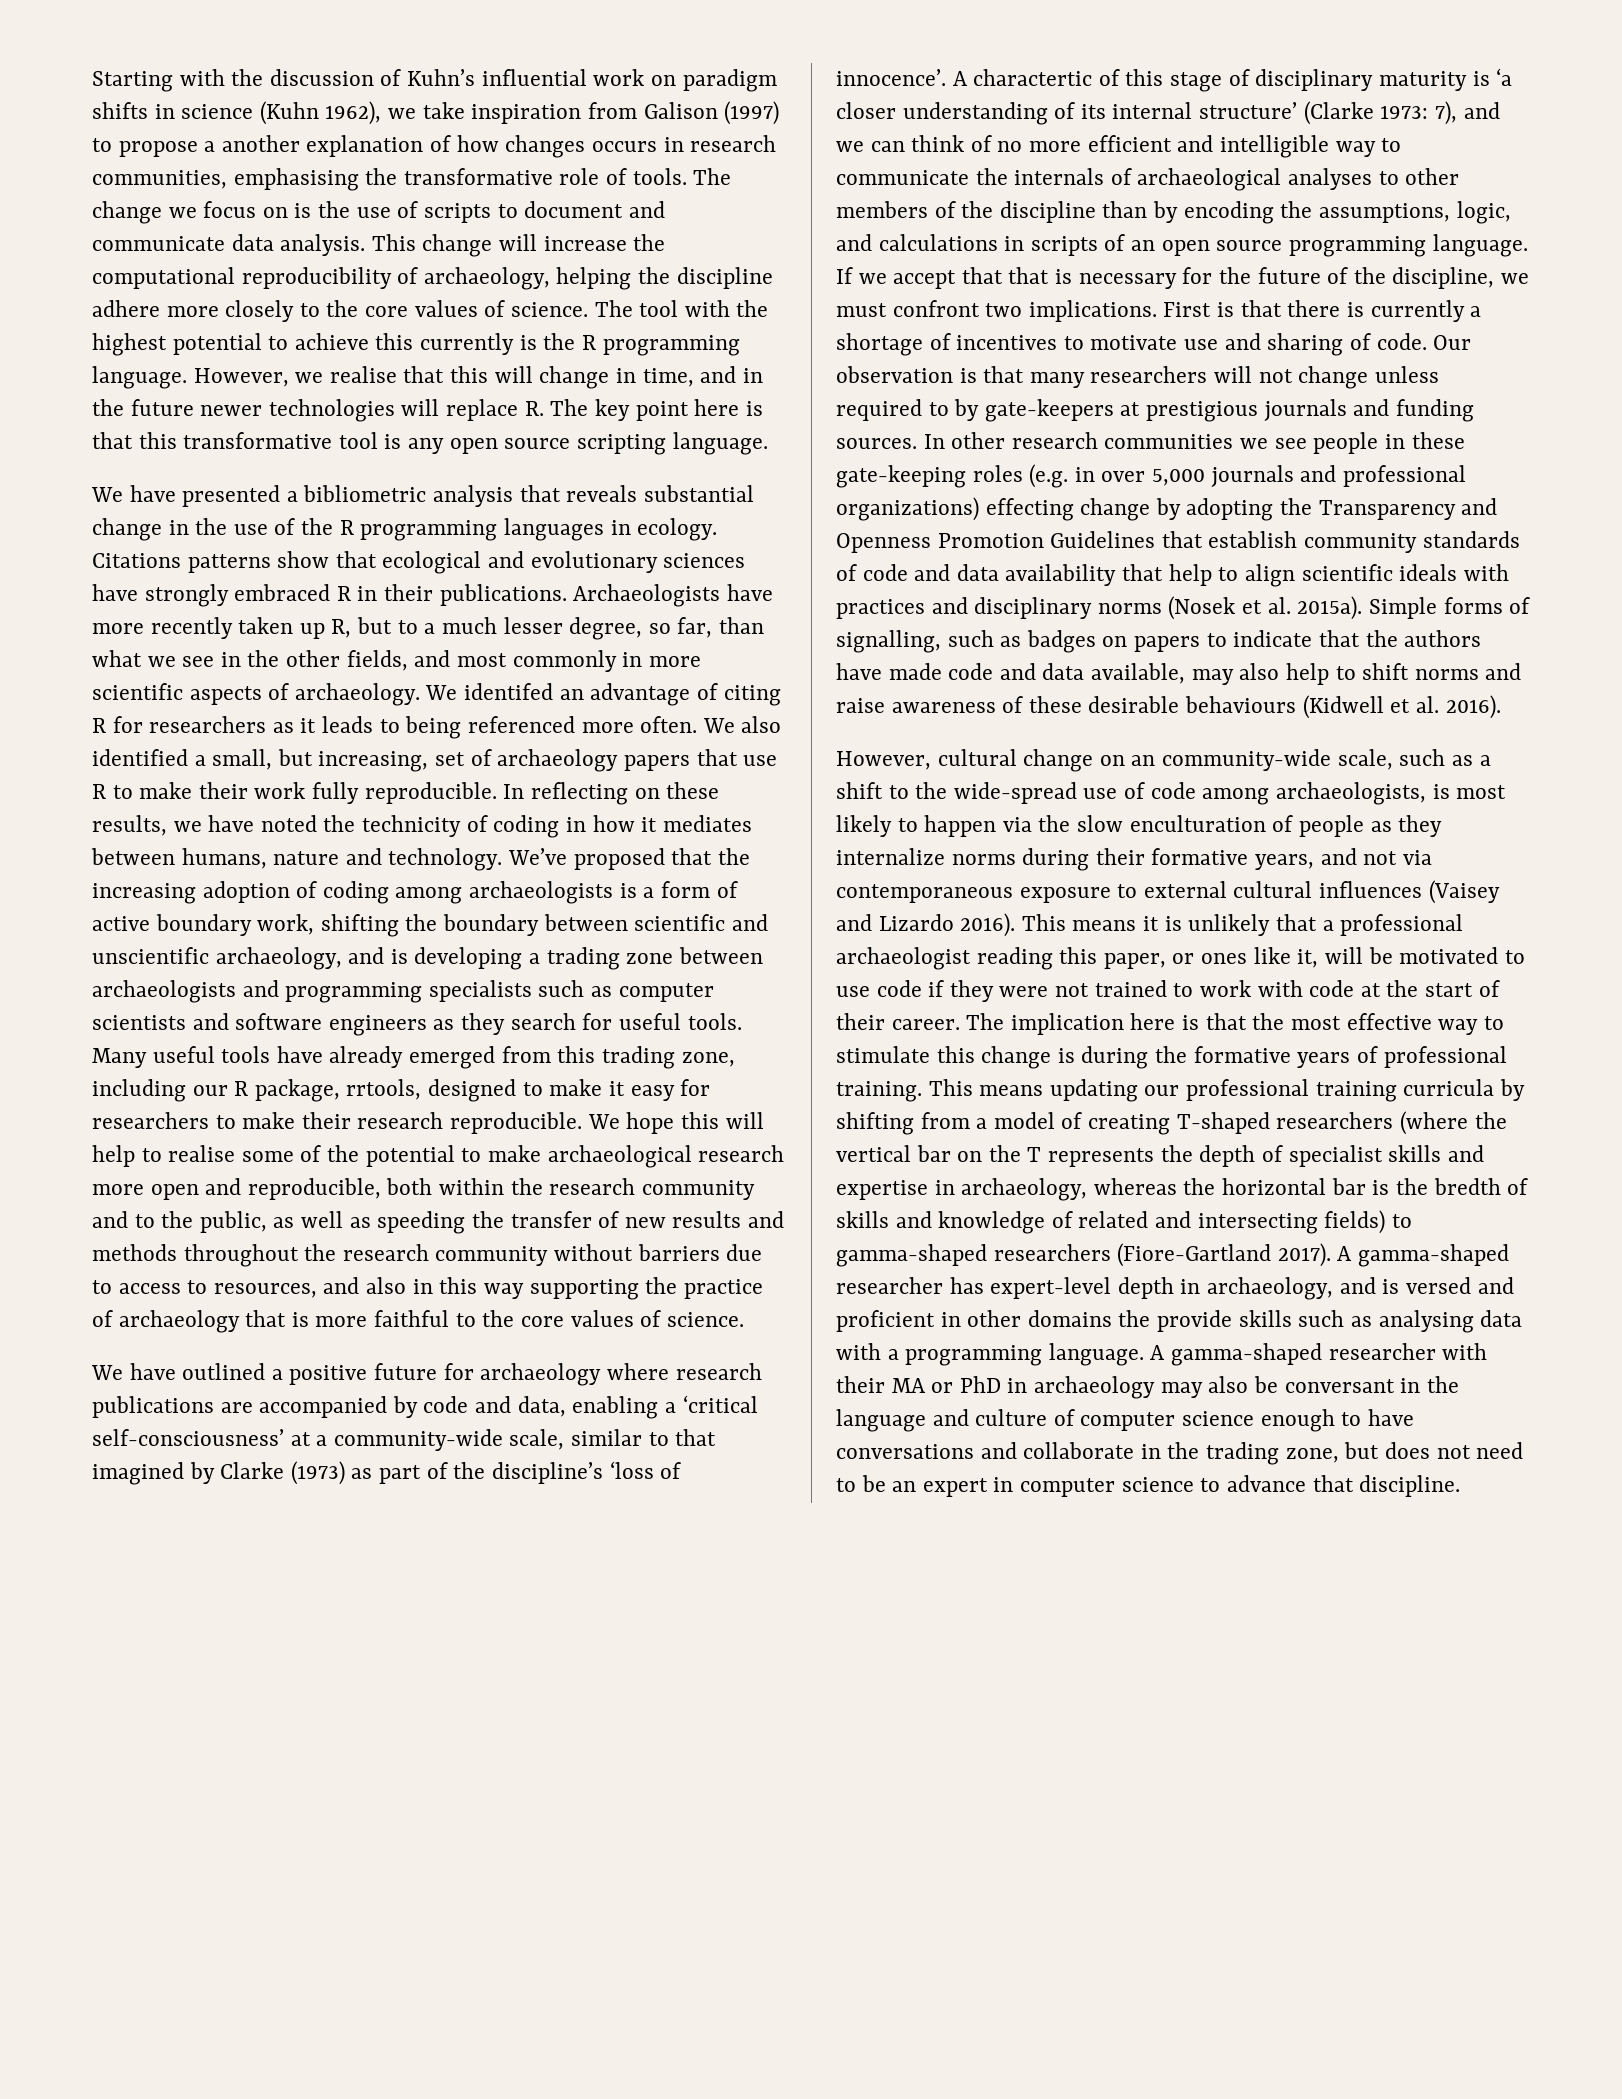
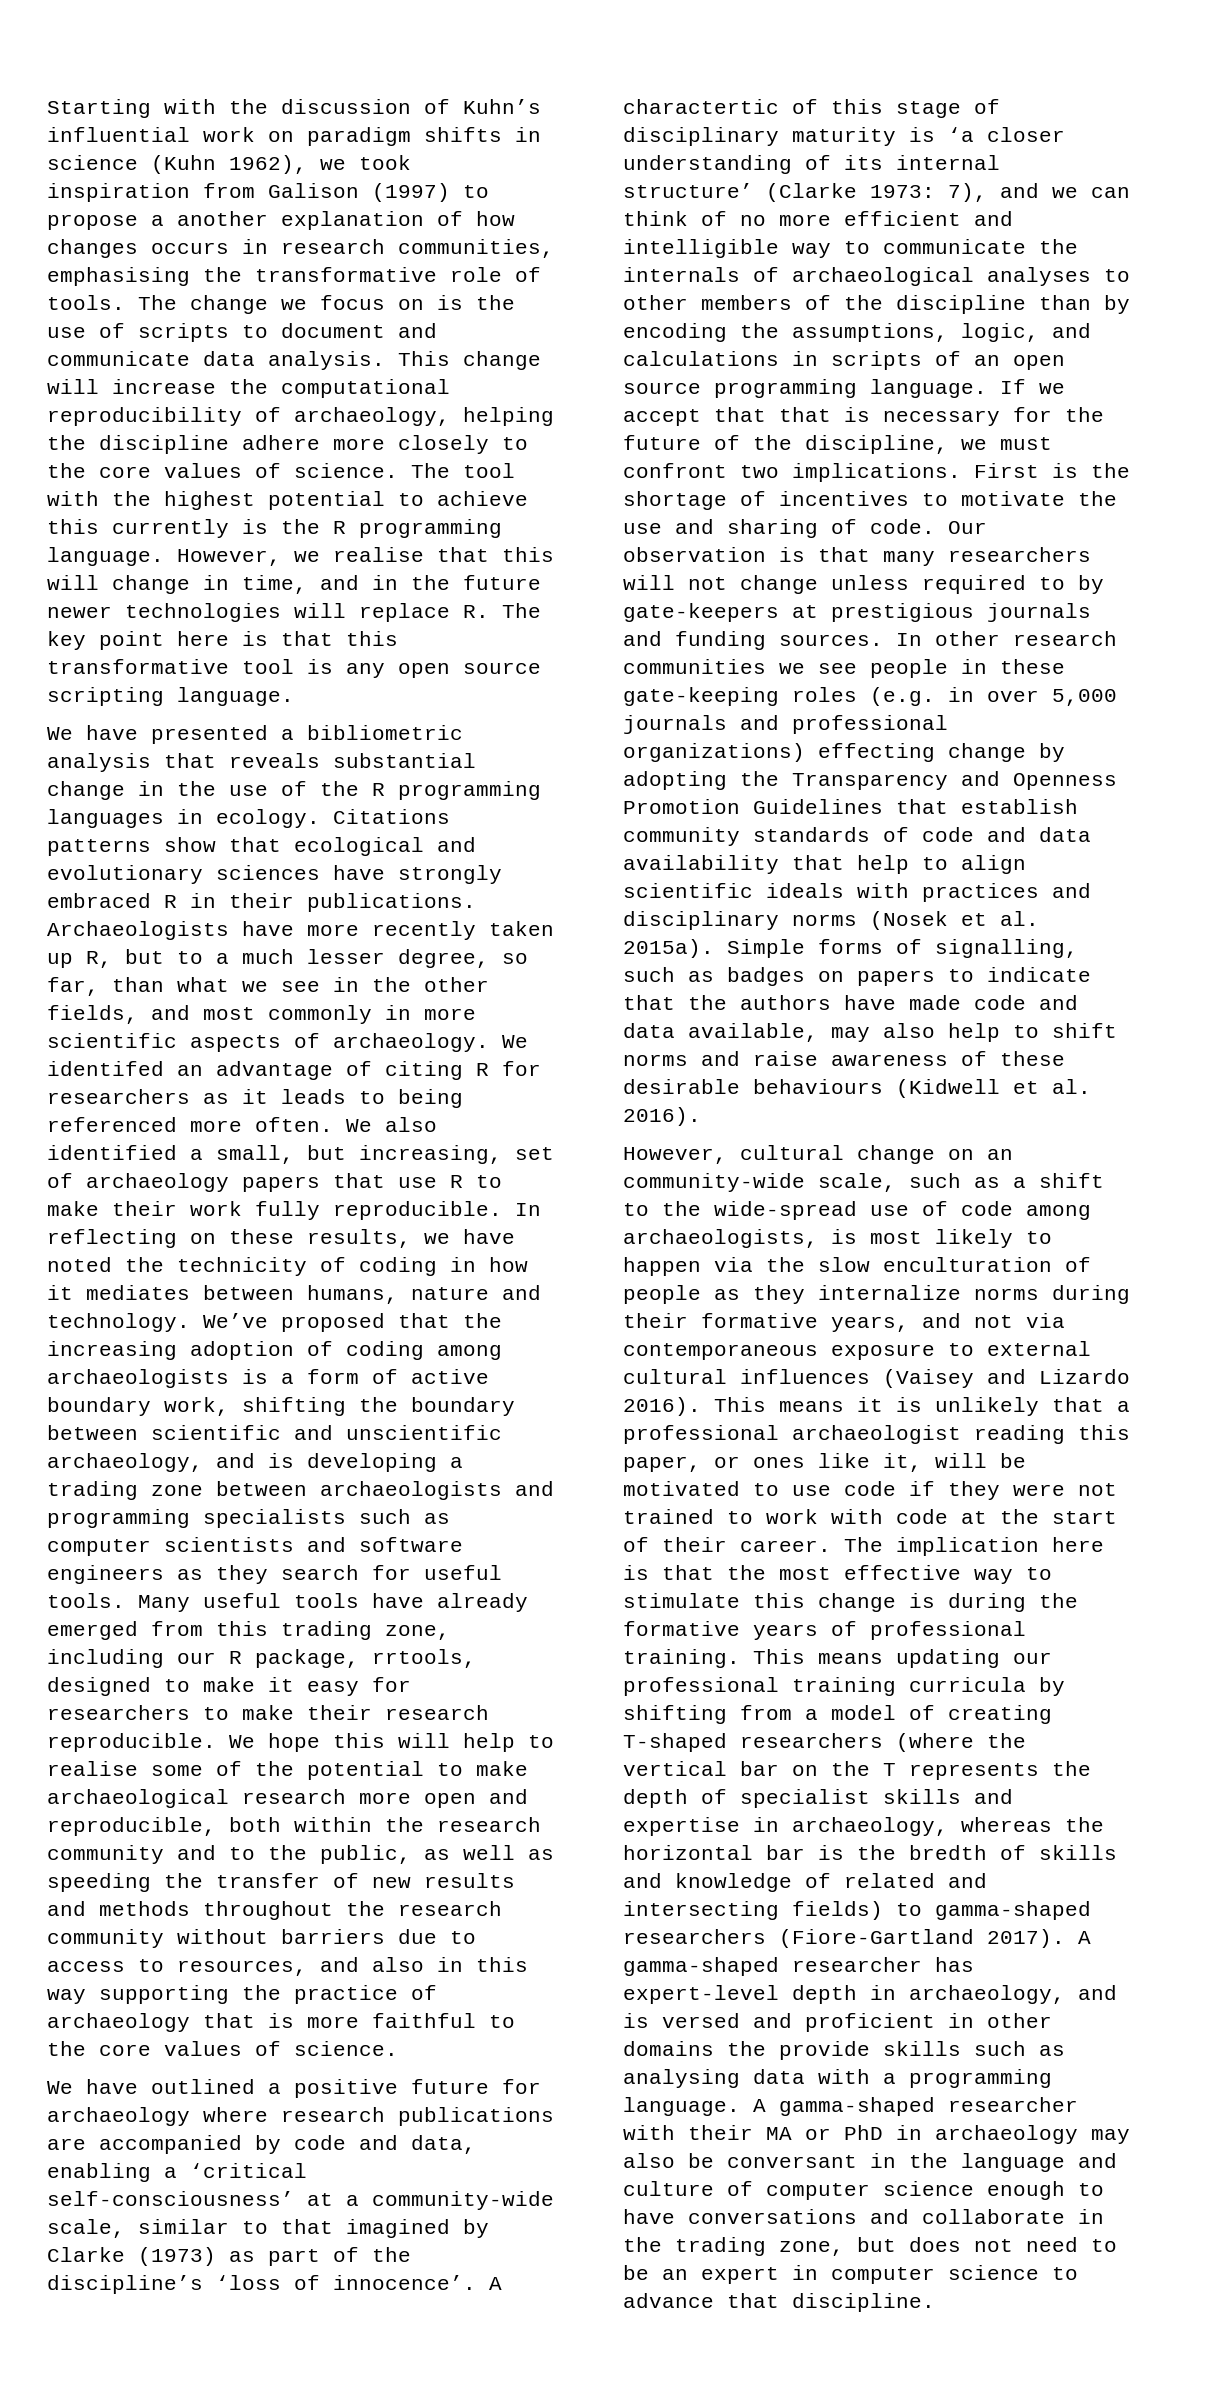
- Starting with the discussion of Kuhn’s influential work on paradigm shifts in science (Kuhn 1962), we take inspiration from Galison (1997) to propose a another explanation of how changes occurs in research communities, emphasising the transformative role of tools.
+ Starting with the discussion of Kuhn’s influential work on paradigm shifts in science (Kuhn 1962), we took inspiration from Galison (1997) to propose a another explanation of how changes occurs in research communities, emphasising the transformative role of tools.
- First is that there is currently a shortage of incentives to motivate use and sharing of code.
+ First is the shortage of incentives to motivate the use and sharing of code.

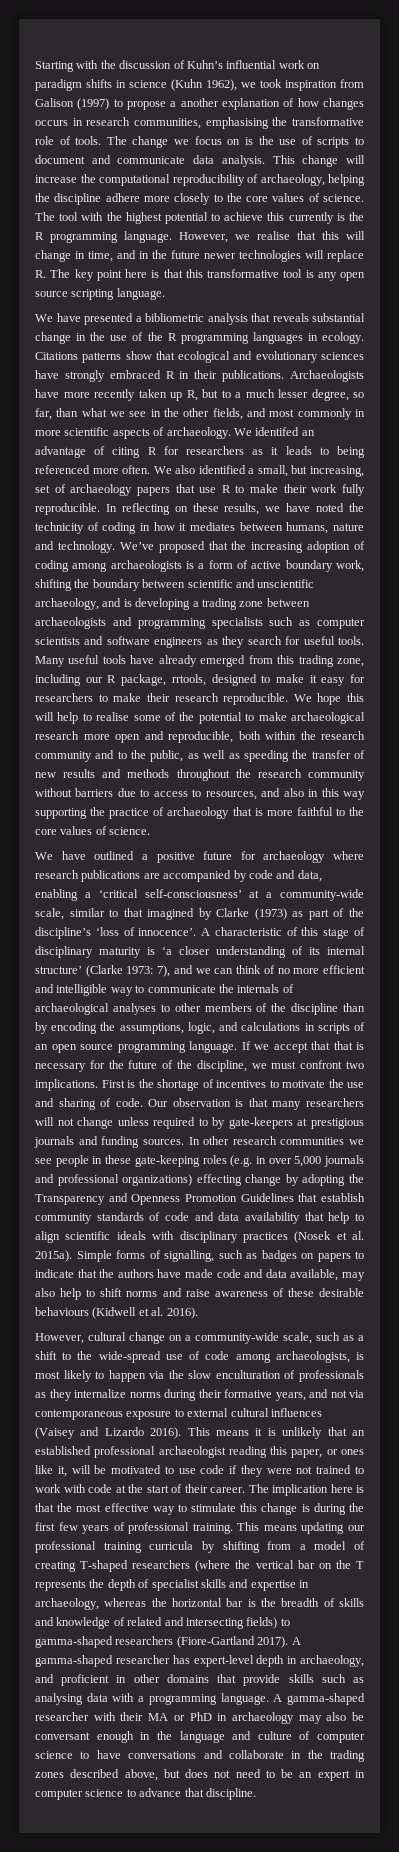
- A charactertic of this stage of disciplinary maturity is ‘a closer understanding of its internal structure’ (Clarke 1973: 7), and we can think of no more efficient and intelligible way to communicate the internals of archaeological analyses to other members of the discipline than by encoding the assumptions, logic, and calculations in scripts of an open source programming language.
+ A characteristic of this stage of disciplinary maturity is ‘a closer understanding of its internal structure’ (Clarke 1973: 7), and we can think of no more efficient and intelligible way to communicate the internals of archaeological analyses to other members of the discipline than by encoding the assumptions, logic, and calculations in scripts of an open source programming language.
- In other research communities we see people in these gate-keeping roles (e.g. in over 5,000 journals and professional organizations) effecting change by adopting the Transparency and Openness Promotion Guidelines that establish community standards of code and data availability that help to align scientific ideals with practices and disciplinary norms (Nosek et al. 2015a).
+ In other research communities we see people in these gate-keeping roles (e.g. in over 5,000 journals and professional organizations) effecting change by adopting the Transparency and Openness Promotion Guidelines that establish community standards of code and data availability that help to align scientific ideals with disciplinary practices (Nosek et al. 2015a).
- However, cultural change on an community-wide scale, such as a shift to the wide-spread use of code among archaeologists, is most likely to happen via the slow enculturation of people as they internalize norms during their formative years, and not via contemporaneous exposure to external cultural influences (Vaisey and Lizardo 2016).
+ However, cultural change on a community-wide scale, such as a shift to the wide-spread use of code among archaeologists, is most likely to happen via the slow enculturation of professionals as they internalize norms during their formative years, and not via contemporaneous exposure to external cultural influences (Vaisey and Lizardo 2016).
- This means it is unlikely that a professional archaeologist reading this paper, or ones like it, will be motivated to use code if they were not trained to work with code at the start of their career.
+ This means it is unlikely that an established professional archaeologist reading this paper, or ones like it, will be motivated to use code if they were not trained to work with code at the start of their career.
- The implication here is that the most effective way to stimulate this change is during the formative years of professional training.
+ The implication here is that the most effective way to stimulate this change is during the first few years of professional training.
- This means updating our professional training curricula by shifting from a model of creating T-shaped researchers (where the vertical bar on the T represents the depth of specialist skills and expertise in archaeology, whereas the horizontal bar is the bredth of skills and knowledge of related and intersecting fields) to gamma-shaped researchers (Fiore-Gartland 2017).
+ This means updating our professional training curricula by shifting from a model of creating T-shaped researchers (where the vertical bar on the T represents the depth of specialist skills and expertise in archaeology, whereas the horizontal bar is the breadth of skills and knowledge of related and intersecting fields) to gamma-shaped researchers (Fiore-Gartland 2017).
- A gamma-shaped researcher has expert-level depth in archaeology, and is versed and proficient in other domains the provide skills such as analysing data with a programming language.
+ A gamma-shaped researcher has expert-level depth in archaeology, and proficient in other domains that provide skills such as analysing data with a programming language.
- A gamma-shaped researcher with their MA or PhD in archaeology may also be conversant in the language and culture of computer science enough to have conversations and collaborate in the trading zone, but does not need to be an expert in computer science to advance that discipline.
+ A gamma-shaped researcher with their MA or PhD in archaeology may also be conversant enough in the language and culture of computer science to have conversations and collaborate in the trading zones described above, but does not need to be an expert in computer science to advance that discipline.

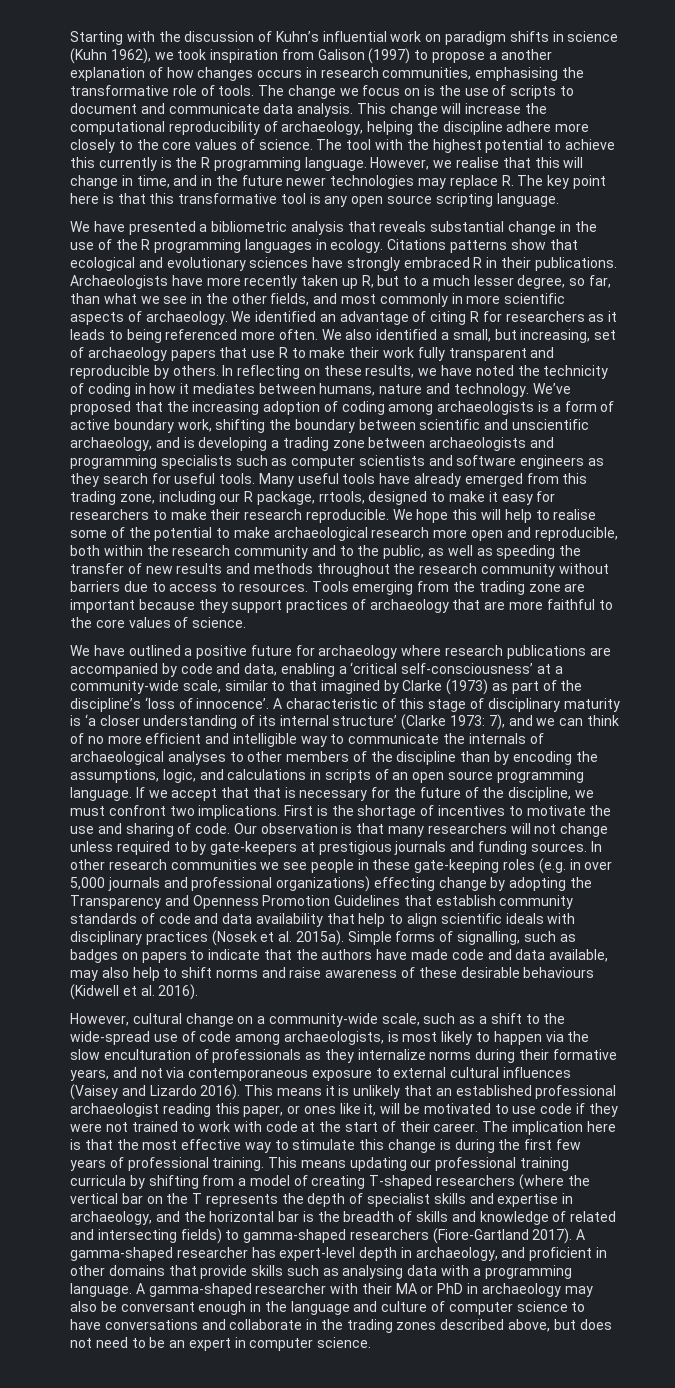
- However, we realise that this will change in time, and in the future newer technologies will replace R. The key point here is that this transformative tool is any open source scripting language.
+ However, we realise that this will change in time, and in the future newer technologies may replace R. The key point here is that this transformative tool is any open source scripting language.
- We identifed an advantage of citing R for researchers as it leads to being referenced more often.
+ We identified an advantage of citing R for researchers as it leads to being referenced more often.
- We also identified a small, but increasing, set of archaeology papers that use R to make their work fully reproducible.
+ We also identified a small, but increasing, set of archaeology papers that use R to make their work fully transparent and reproducible by others.
- We hope this will help to realise some of the potential to make archaeological research more open and reproducible, both within the research community and to the public, as well as speeding the transfer of new results and methods throughout the research community without barriers due to access to resources, and also in this way supporting the practice of archaeology that is more faithful to the core values of science.
+ We hope this will help to realise some of the potential to make archaeological research more open and reproducible, both within the research community and to the public, as well as speeding the transfer of new results and methods throughout the research community without barriers due to access to resources. Tools emerging from the trading zone are important because they support practices of archaeology that are more faithful to the core values of science.
- This means updating our professional training curricula by shifting from a model of creating T-shaped researchers (where the vertical bar on the T represents the depth of specialist skills and expertise in archaeology, whereas the horizontal bar is the breadth of skills and knowledge of related and intersecting fields) to gamma-shaped researchers (Fiore-Gartland 2017).
+ This means updating our professional training curricula by shifting from a model of creating T-shaped researchers (where the vertical bar on the T represents the depth of specialist skills and expertise in archaeology, and the horizontal bar is the breadth of skills and knowledge of related and intersecting fields) to gamma-shaped researchers (Fiore-Gartland 2017).
- A gamma-shaped researcher with their MA or PhD in archaeology may also be conversant enough in the language and culture of computer science to have conversations and collaborate in the trading zones described above, but does not need to be an expert in computer science to advance that discipline.
+ A gamma-shaped researcher with their MA or PhD in archaeology may also be conversant enough in the language and culture of computer science to have conversations and collaborate in the trading zones described above, but does not need to be an expert in computer science.

